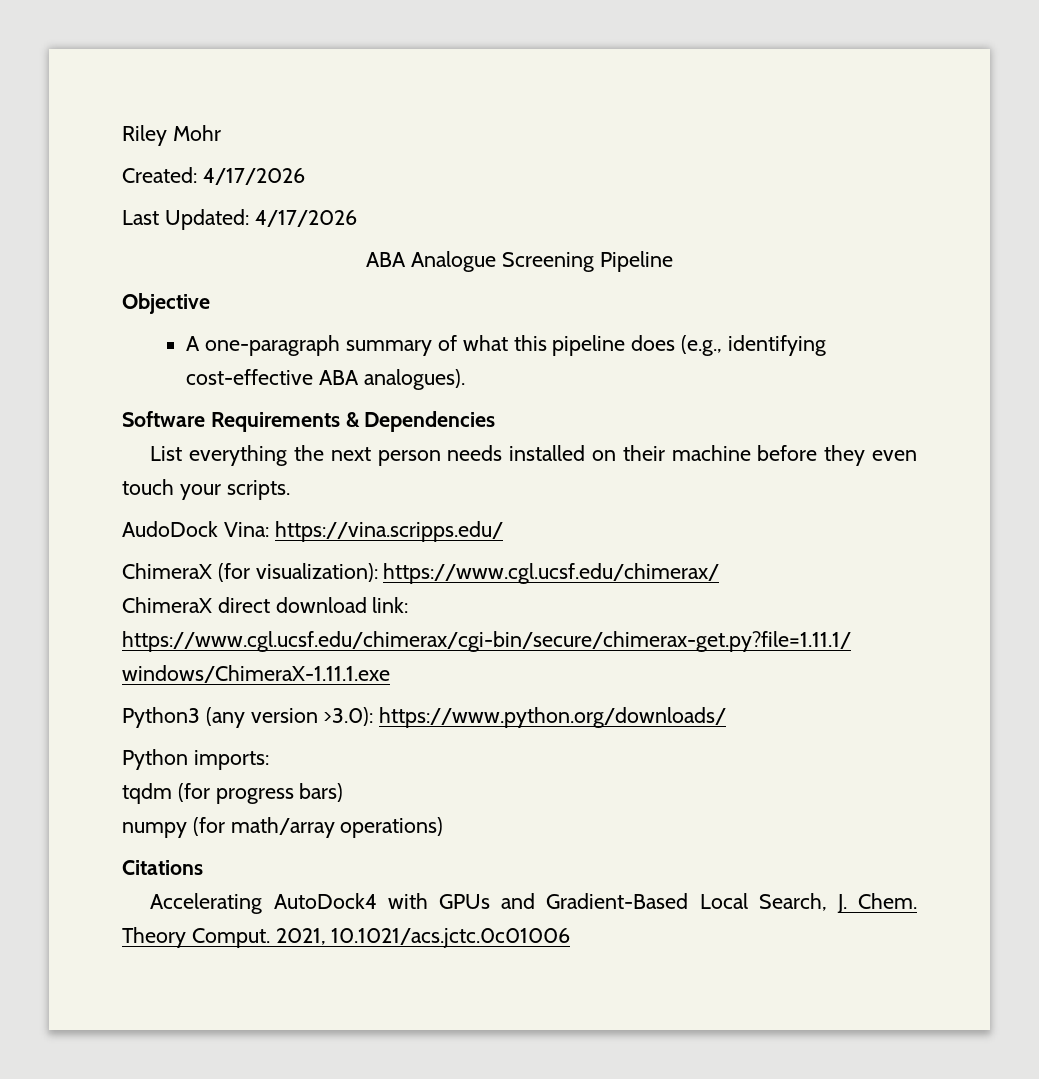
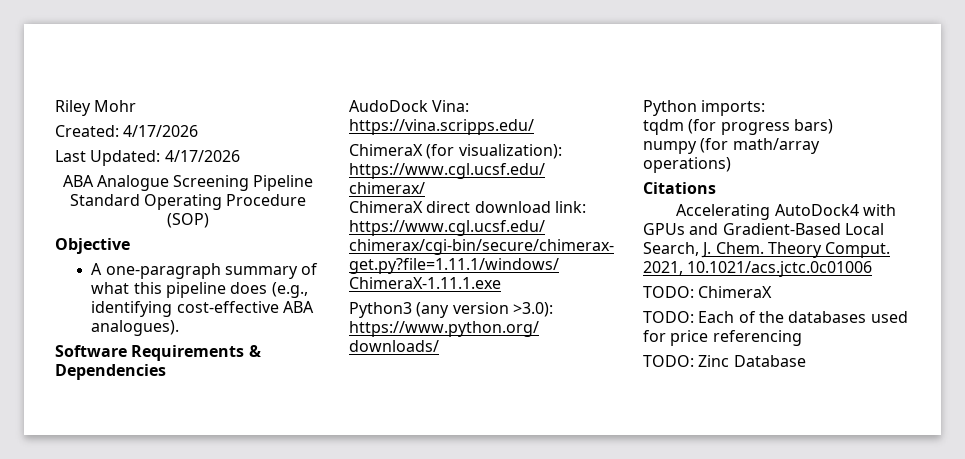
- ABA Analogue Screening Pipeline
+ ABA Analogue Screening Pipeline Standard Operating Procedure (SOP)
- List everything the next person needs installed on their machine before they even touch your scripts.
+ TODO: ChimeraX
+ TODO: Each of the databases used for price referencing
+ TODO: Zinc Database

